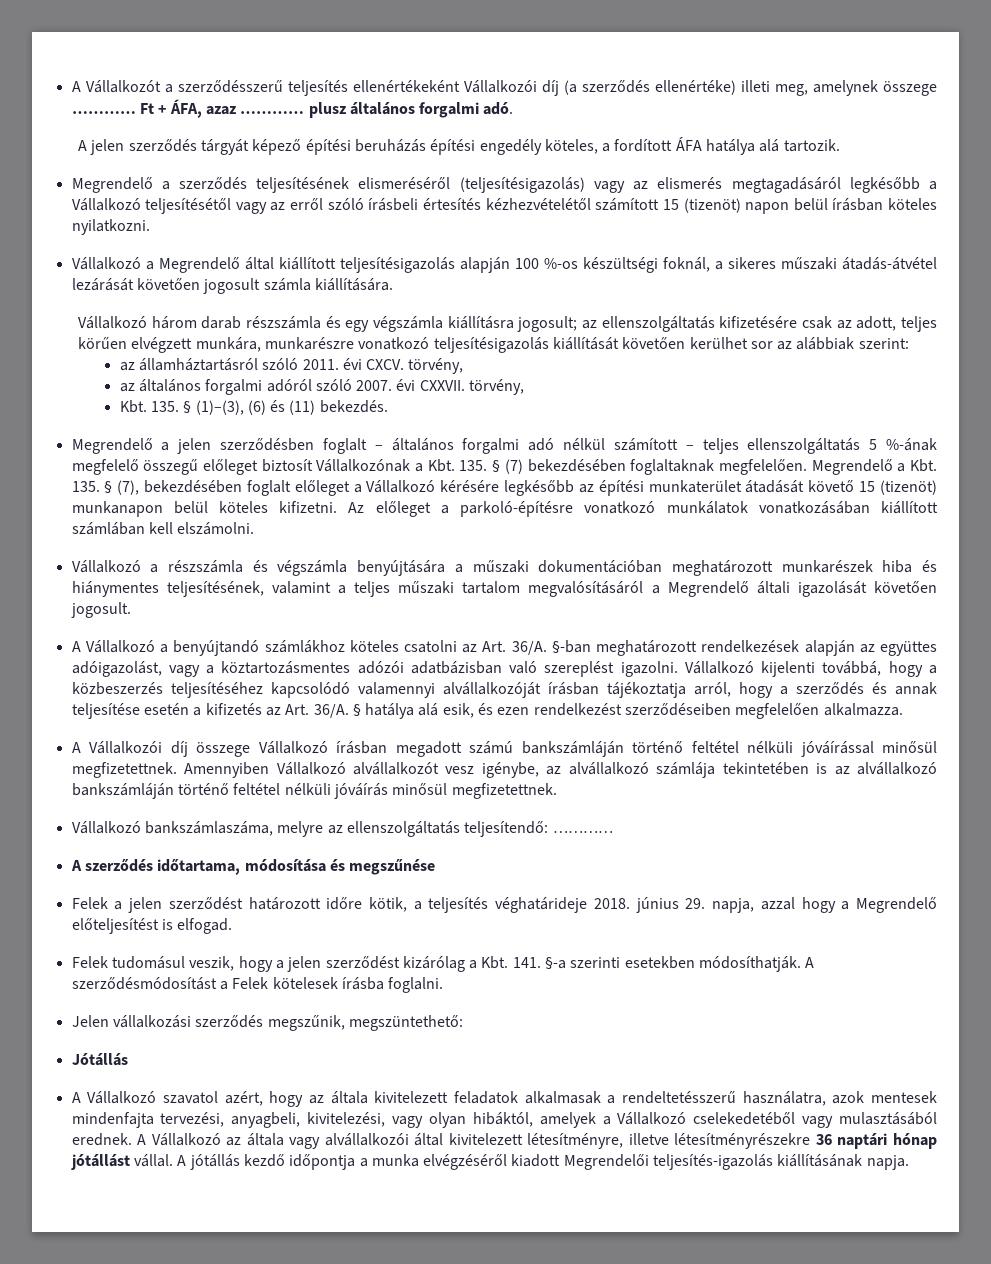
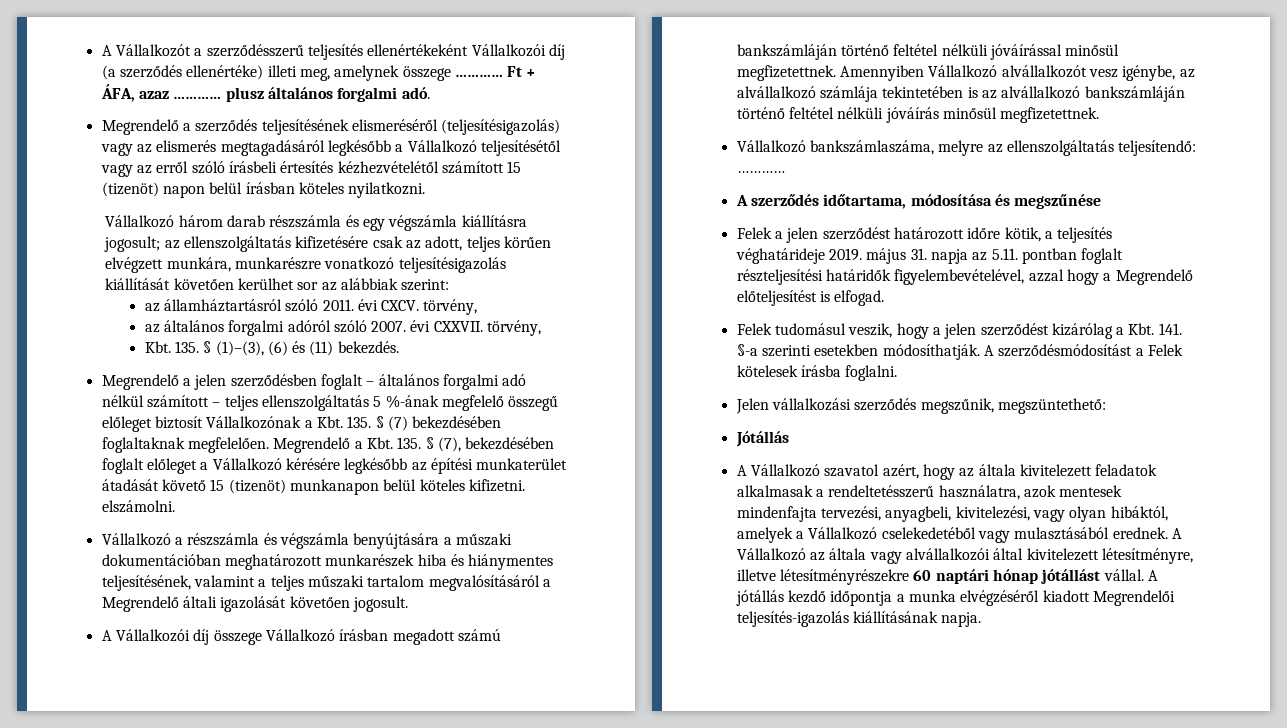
- A jelen szerződés tárgyát képező építési beruházás építési engedély köteles, a fordított ÁFA hatálya alá tartozik.
- Vállalkozó a Megrendelő által kiállított teljesítésigazolás alapján 100 %-os készültségi foknál, a sikeres műszaki átadás-átvétel lezárását követően jogosult számla kiállítására.
- Megrendelő a Kbt. 135. § (7), bekezdésében foglalt előleget a Vállalkozó kérésére legkésőbb az építési munkaterület átadását követő 15 (tizenöt) munkanapon belül köteles kifizetni. Az előleget a parkoló-építésre vonatkozó munkálatok vonatkozásában kiállított számlában kell elszámolni.
+ Megrendelő a Kbt. 135. § (7), bekezdésében foglalt előleget a Vállalkozó kérésére legkésőbb az építési munkaterület átadását követő 15 (tizenöt) munkanapon belül köteles kifizetni. elszámolni.
- A Vállalkozó a benyújtandó számlákhoz köteles csatolni az Art. 36/A. §-ban meghatározott rendelkezések alapján az együttes adóigazolást, vagy a köztartozásmentes adózói adatbázisban való szereplést igazolni. Vállalkozó kijelenti továbbá, hogy a közbeszerzés teljesítéséhez kapcsolódó valamennyi alvállalkozóját írásban tájékoztatja arról, hogy a szerződés és annak teljesítése esetén a kifizetés az Art. 36/A. § hatálya alá esik, és ezen rendelkezést szerződéseiben megfelelően alkalmazza.
- Felek a jelen szerződést határozott időre kötik, a teljesítés véghatárideje 2018. június 29. napja, azzal hogy a Megrendelő előteljesítést is elfogad.
+ Felek a jelen szerződést határozott időre kötik, a teljesítés véghatárideje 2019. május 31. napja az 5.11. pontban foglalt részteljesítési határidők figyelembevételével, azzal hogy a Megrendelő előteljesítést is elfogad.
- A Vállalkozó az általa vagy alvállalkozói által kivitelezett létesítményre, illetve létesítményrészekre 36 naptári hónap jótállást vállal.
+ A Vállalkozó az általa vagy alvállalkozói által kivitelezett létesítményre, illetve létesítményrészekre 60 naptári hónap jótállást vállal.

